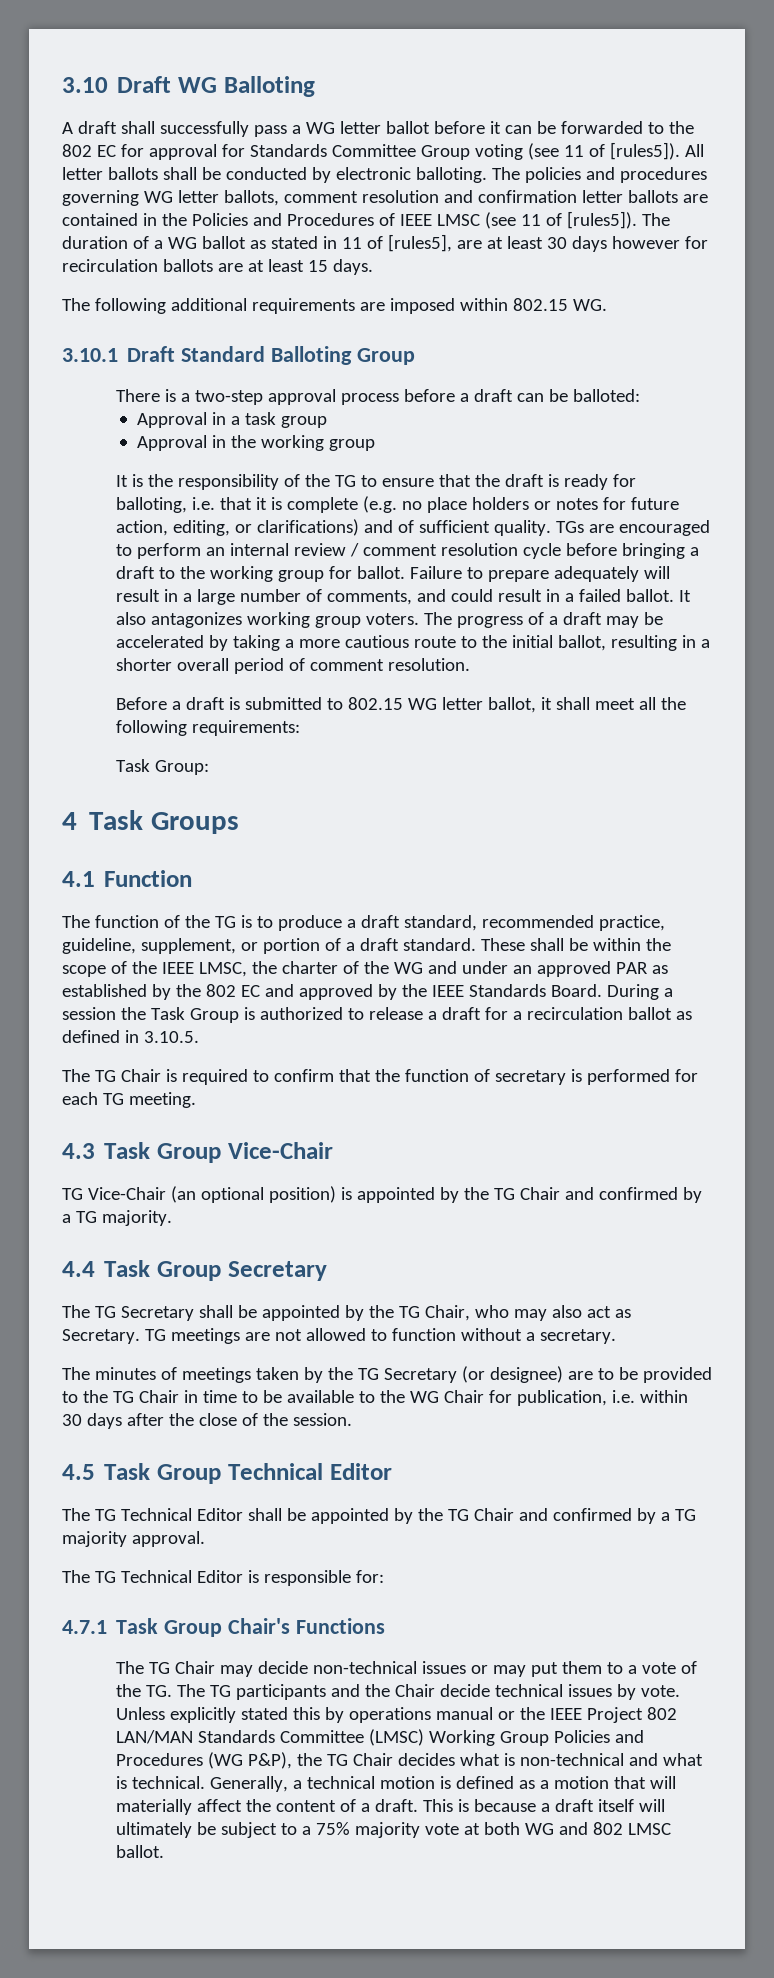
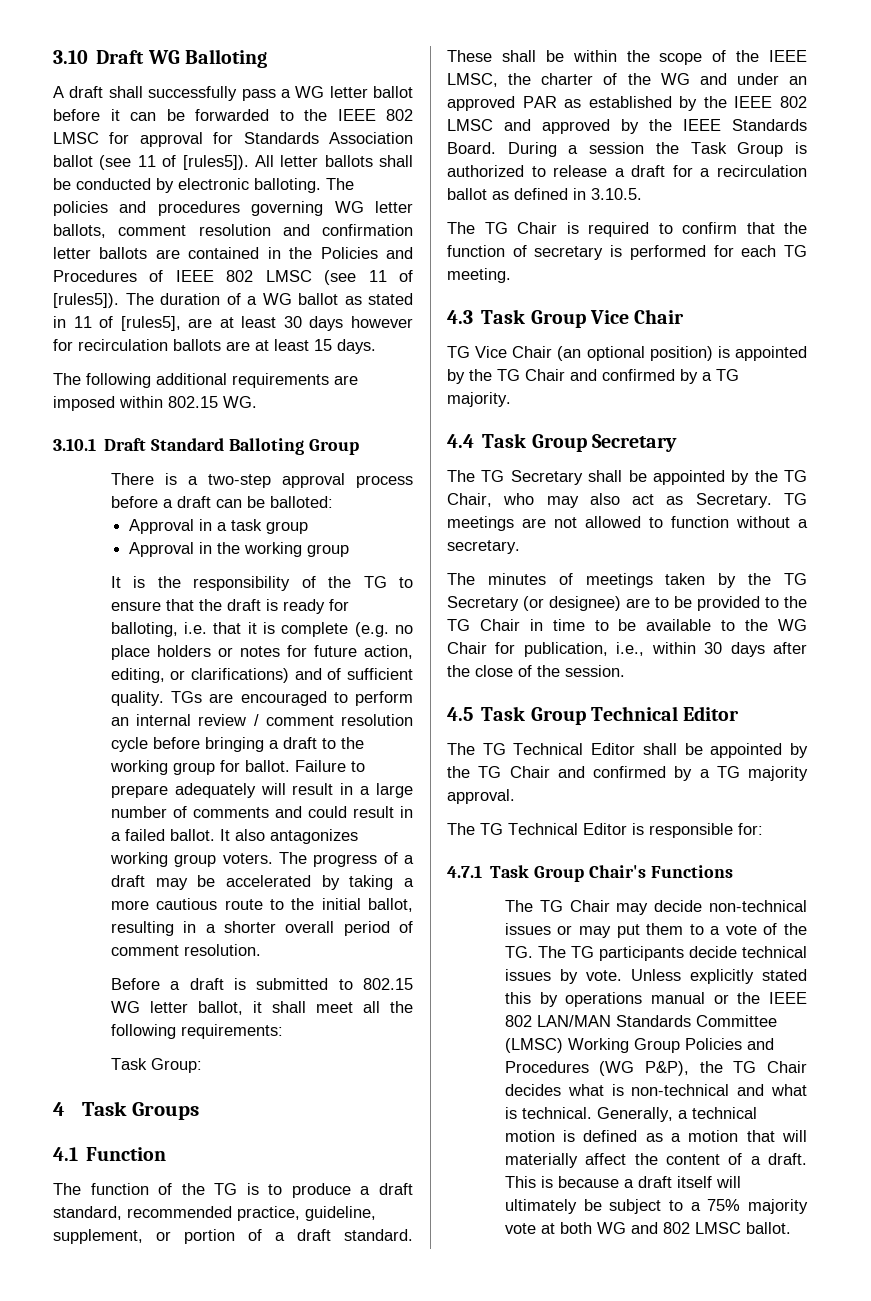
- A draft shall successfully pass a WG letter ballot before it can be forwarded to the 802 EC for approval for Standards Committee Group voting (see 11 of [rules5]).
+ A draft shall successfully pass a WG letter ballot before it can be forwarded to the IEEE 802 LMSC for approval for Standards Association ballot (see 11 of [rules5]).
- The policies and procedures governing WG letter ballots, comment resolution and confirmation letter ballots are contained in the Policies and Procedures of IEEE LMSC (see 11 of [rules5]).
+ The policies and procedures governing WG letter ballots, comment resolution and confirmation letter ballots are contained in the Policies and Procedures of IEEE 802 LMSC (see 11 of [rules5]).
- Failure to prepare adequately will result in a large number of comments, and could result in a failed ballot.
+ Failure to prepare adequately will result in a large number of comments and could result in a failed ballot.
- These shall be within the scope of the IEEE LMSC, the charter of the WG and under an approved PAR as established by the 802 EC and approved by the IEEE Standards Board.
+ These shall be within the scope of the IEEE LMSC, the charter of the WG and under an approved PAR as established by the IEEE 802 LMSC and approved by the IEEE Standards Board.
- 4.3 Task Group Vice-Chair
- TG Vice-Chair (an optional position) is appointed by the TG Chair and confirmed by a TG majority.
+ 4.3 Task Group Vice Chair
+ TG Vice Chair (an optional position) is appointed by the TG Chair and confirmed by a TG majority.
- The minutes of meetings taken by the TG Secretary (or designee) are to be provided to the TG Chair in time to be available to the WG Chair for publication, i.e. within 30 days after the close of the session.
+ The minutes of meetings taken by the TG Secretary (or designee) are to be provided to the TG Chair in time to be available to the WG Chair for publication, i.e., within 30 days after the close of the session.
- The TG Chair may decide non-technical issues or may put them to a vote of the TG. The TG participants and the Chair decide technical issues by vote.
+ The TG Chair may decide non-technical issues or may put them to a vote of the TG. The TG participants decide technical issues by vote.
- Unless explicitly stated this by operations manual or the IEEE Project 802 LAN/MAN Standards Committee (LMSC) Working Group Policies and Procedures (WG P&P), the TG Chair decides what is non-technical and what is technical.
+ Unless explicitly stated this by operations manual or the IEEE 802 LAN/MAN Standards Committee (LMSC) Working Group Policies and Procedures (WG P&P), the TG Chair decides what is non-technical and what is technical.

